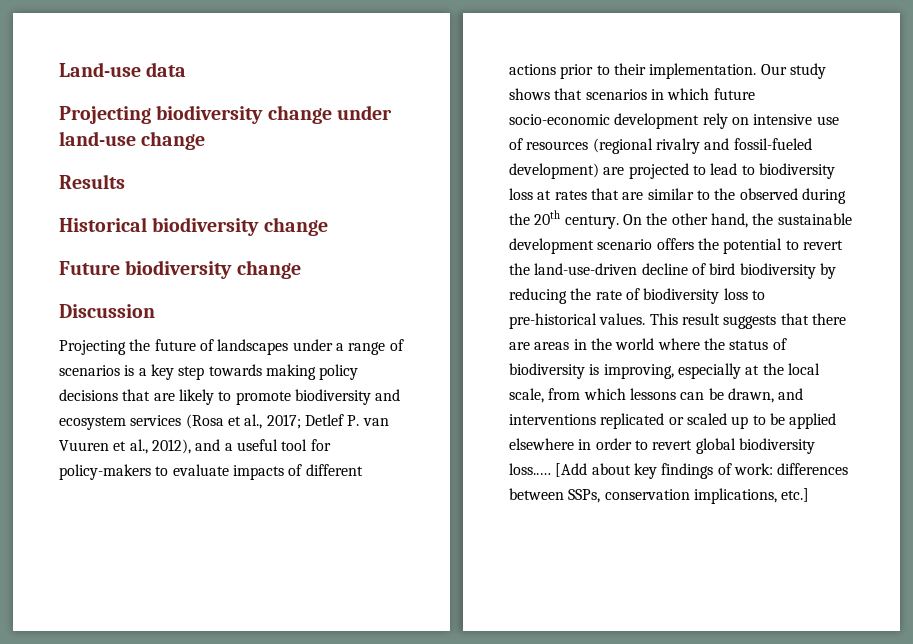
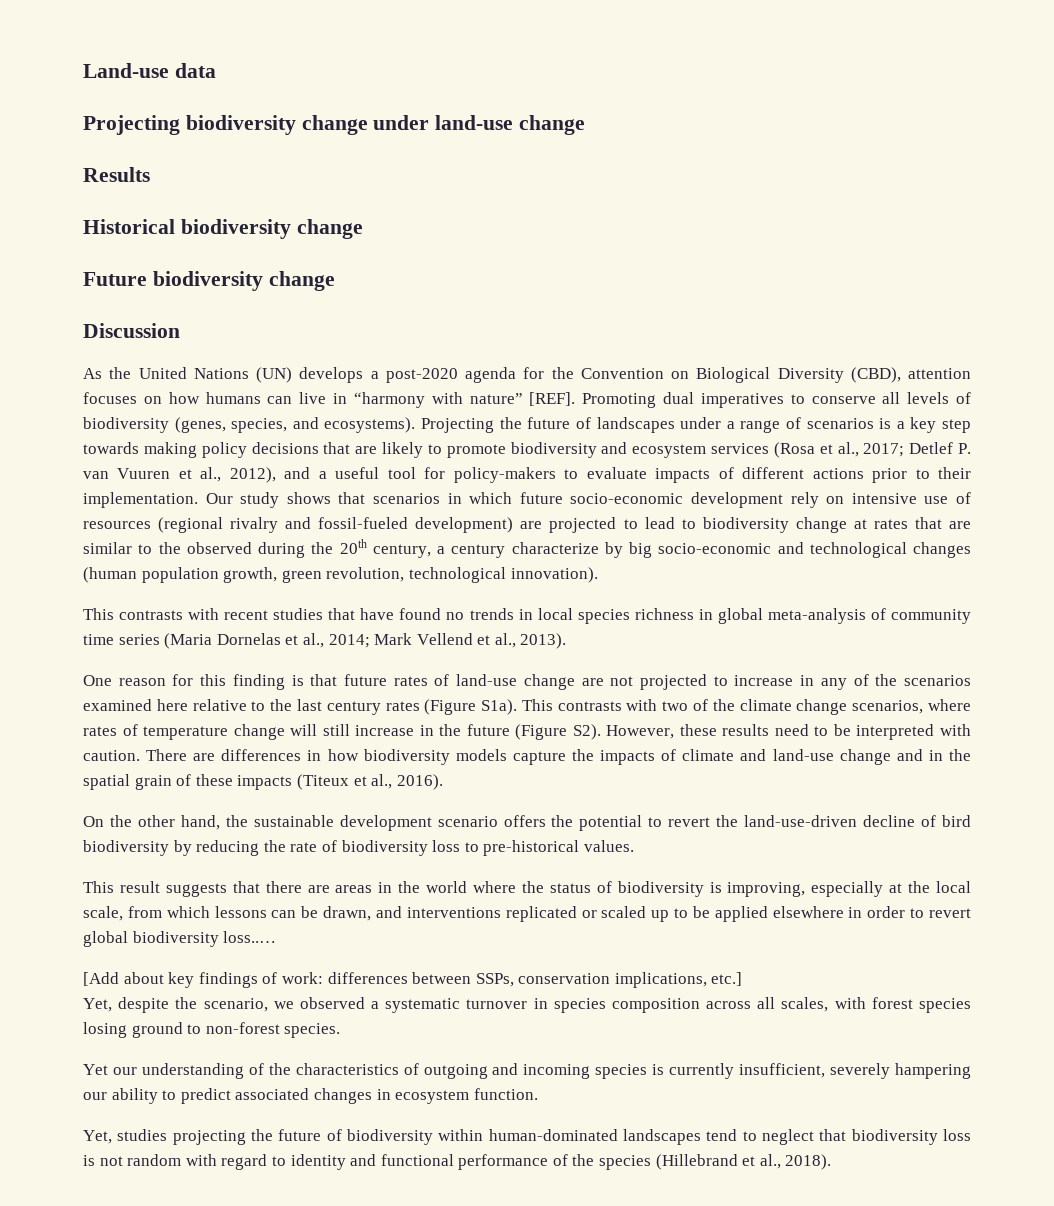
+ As the United Nations (UN) develops a post-2020 agenda for the Convention on Biological Diversity (CBD), attention focuses on how humans can live in “harmony with nature” [REF]. Promoting dual imperatives to conserve all levels of biodiversity (genes, species, and ecosystems).
- Our study shows that scenarios in which future socio-economic development rely on intensive use of resources (regional rivalry and fossil-fueled development) are projected to lead to biodiversity loss at rates that are similar to the observed during the 20th century. On the other hand, the sustainable development scenario offers the potential to revert the land-use-driven decline of bird biodiversity by reducing the rate of biodiversity loss to pre-historical values. This result suggests that there are areas in the world where the status of biodiversity is improving, especially at the local scale, from which lessons can be drawn, and interventions replicated or scaled up to be applied elsewhere in order to revert global biodiversity loss..… [Add about key findings of work:
+ Our study shows that scenarios in which future socio-economic development rely on intensive use of resources (regional rivalry and fossil-fueled development) are projected to lead to biodiversity change at rates that are similar to the observed during the 20th century, a century characterize by big socio-economic and technological changes (human population growth, green revolution, technological innovation).
+ This contrasts with recent studies that have found no trends in local species richness in global meta-analysis of community time series (Maria Dornelas et al., 2014; Mark Vellend et al., 2013).
+ One reason for this finding is that future rates of land-use change are not projected to increase in any of the scenarios examined here relative to the last century rates (Figure S1a). This contrasts with two of the climate change scenarios, where rates of temperature change will still increase in the future (Figure S2). However, these results need to be interpreted with caution. There are differences in how biodiversity models capture the impacts of climate and land-use change and in the spatial grain of these impacts (Titeux et al., 2016).
+ On the other hand, the sustainable development scenario offers the potential to revert the land-use-driven decline of bird biodiversity by reducing the rate of biodiversity loss to pre-historical values.
+ This result suggests that there are areas in the world where the status of biodiversity is improving, especially at the local scale, from which lessons can be drawn, and interventions replicated or scaled up to be applied elsewhere in order to revert global biodiversity loss..…
+ [Add about key findings of work:
+ Yet, despite the scenario, we observed a systematic turnover in species composition across all scales, with forest species losing ground to non-forest species.
+ Yet our understanding of the characteristics of outgoing and incoming species is currently insufficient, severely hampering our ability to predict associated changes in ecosystem function.
+ Yet, studies projecting the future of biodiversity within human-dominated landscapes tend to neglect that biodiversity loss is not random with regard to identity and functional performance of the species (Hillebrand et al., 2018).

